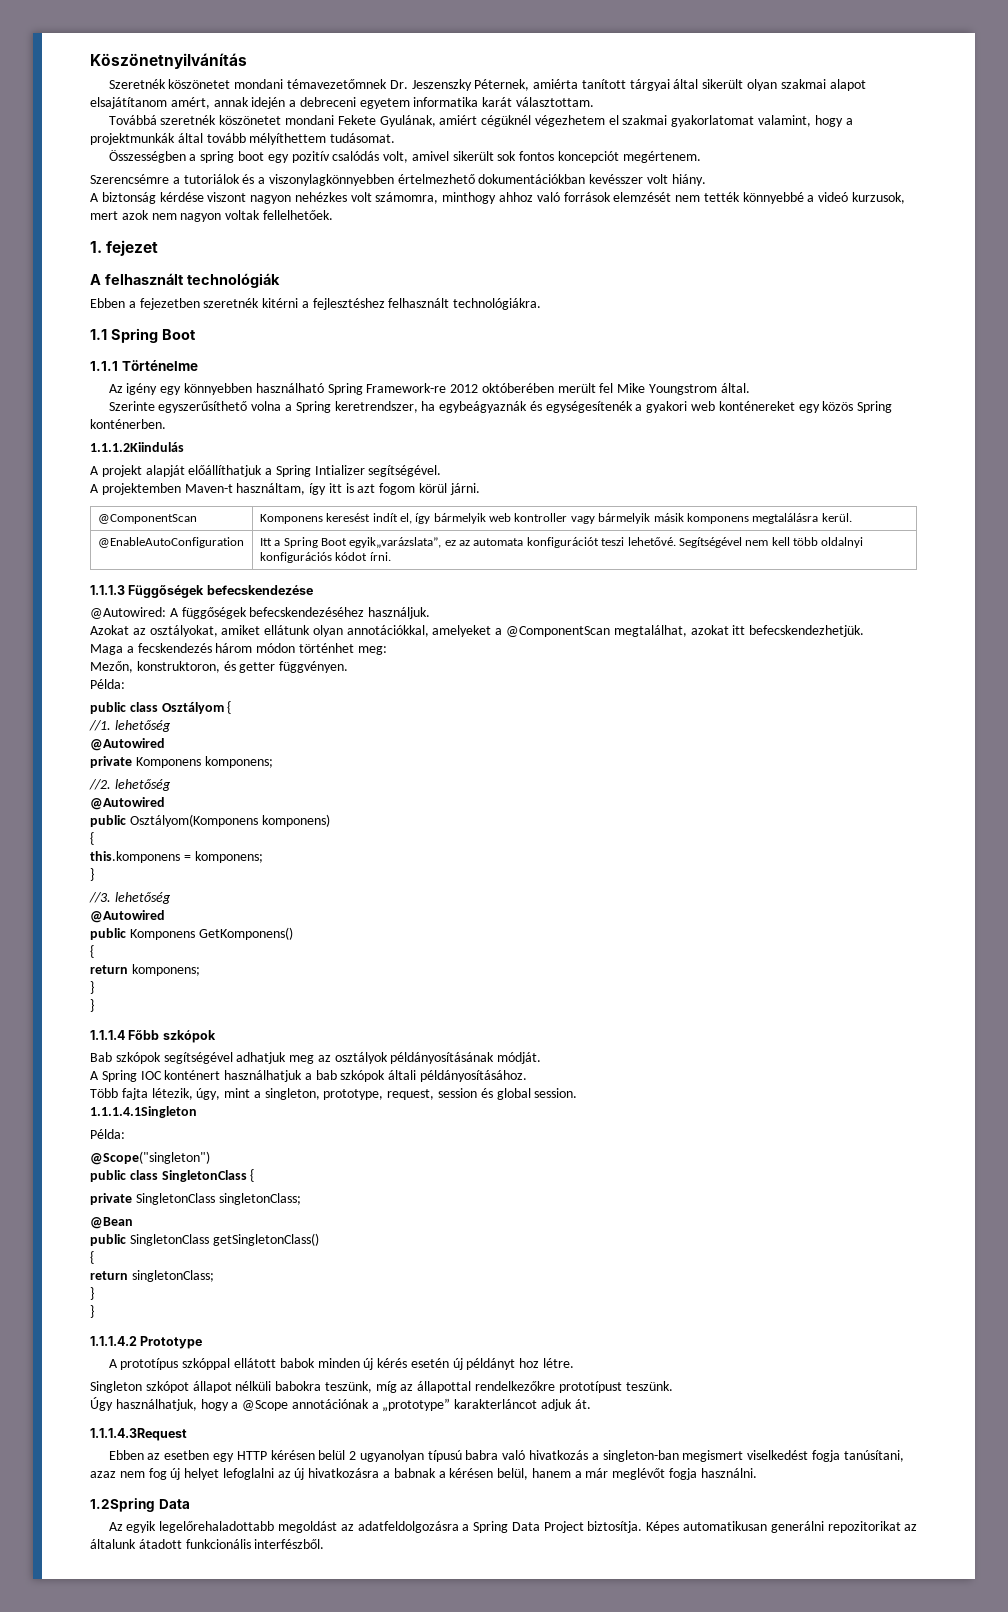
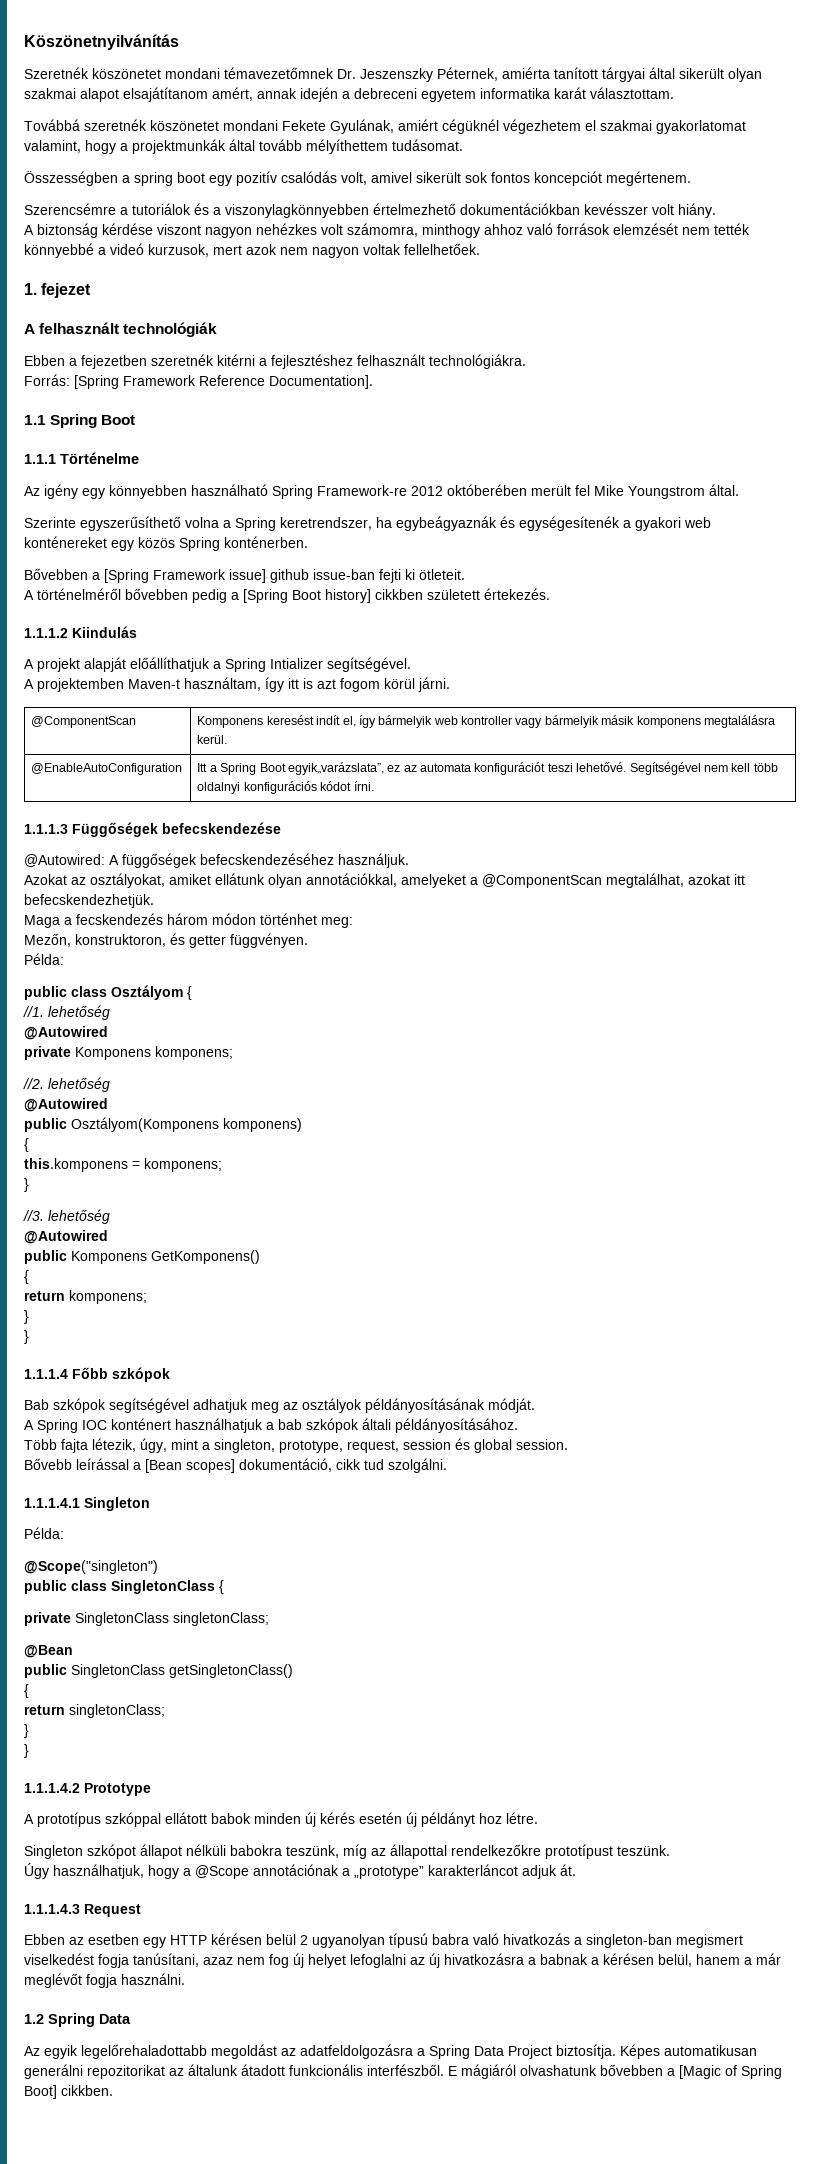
+ Forrás: [Spring Framework Reference Documentation].
- 1.1.1.2Kiindulás
+ Bővebben a [Spring Framework issue] github issue-ban fejti ki ötleteit.
+ A történelméről bővebben pedig a [Spring Boot history] cikkben született értekezés.
+ 1.1.1.2 Kiindulás
- 1.1.1.4.1Singleton
+ Bővebb leírással a [Bean scopes] dokumentáció, cikk tud szolgálni.
+ 1.1.1.4.1 Singleton
- 1.1.1.4.3Request
+ 1.1.1.4.3 Request
- 1.2Spring Data
+ 1.2 Spring Data
+ E mágiáról olvashatunk bővebben a [Magic of Spring Boot] cikkben.

